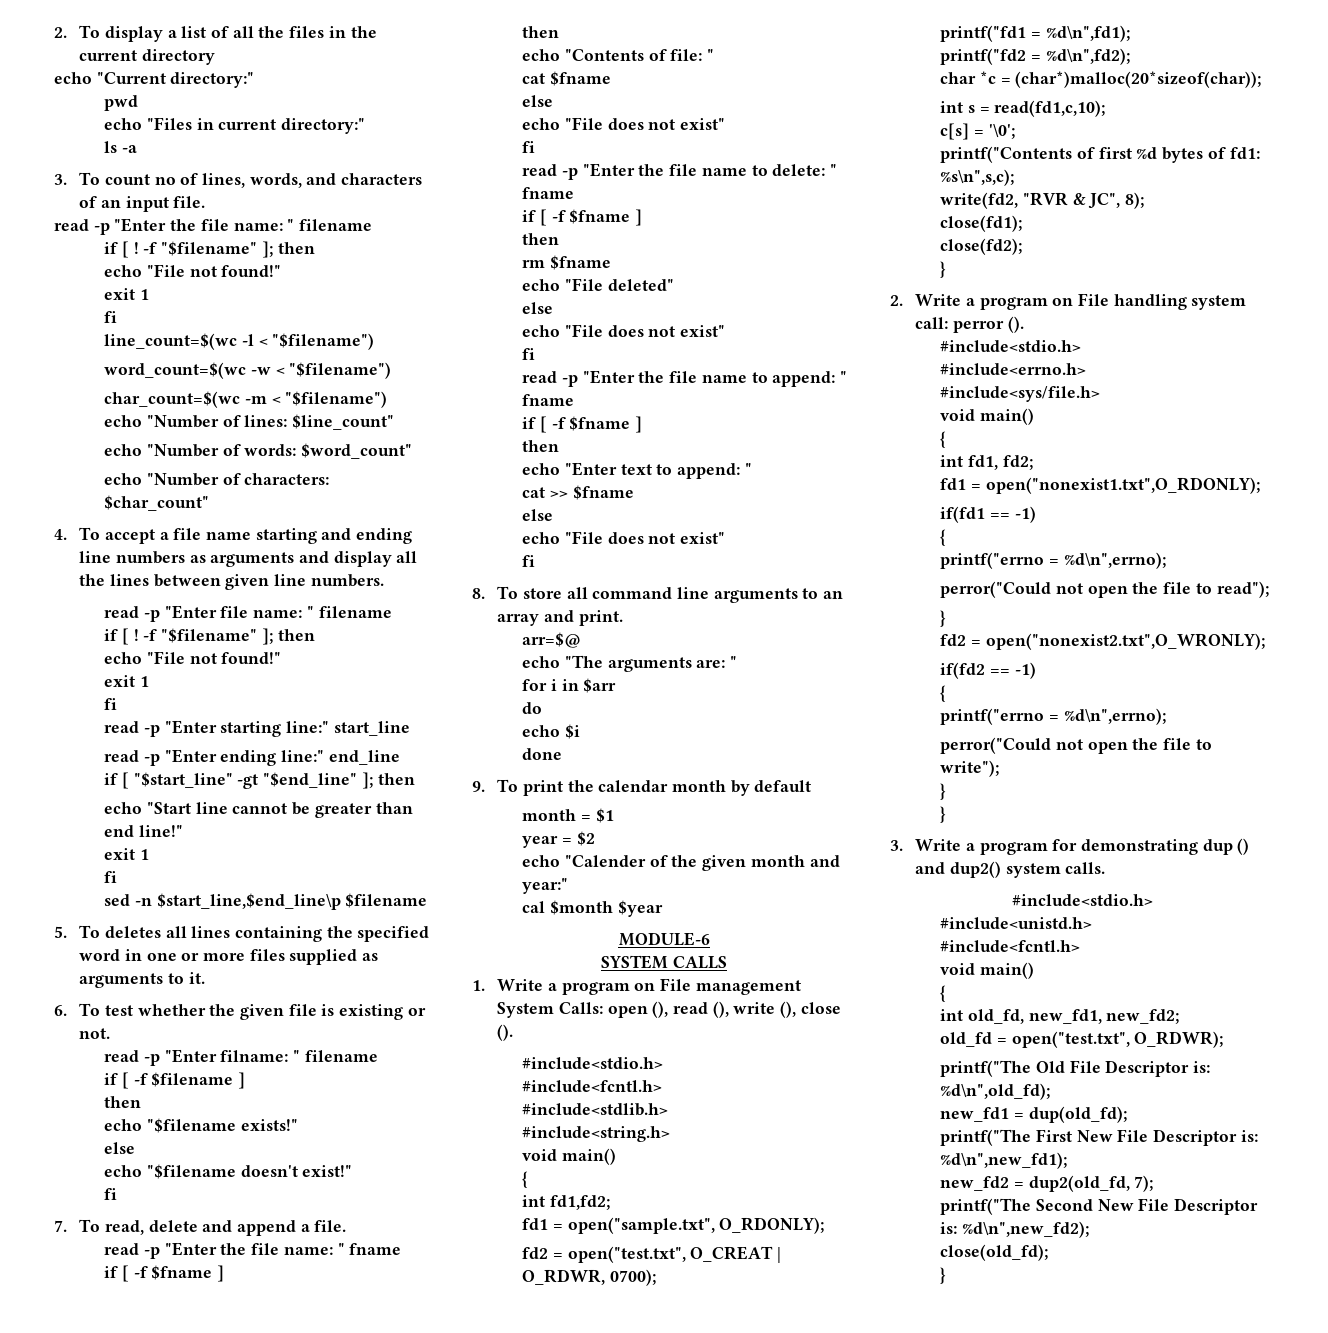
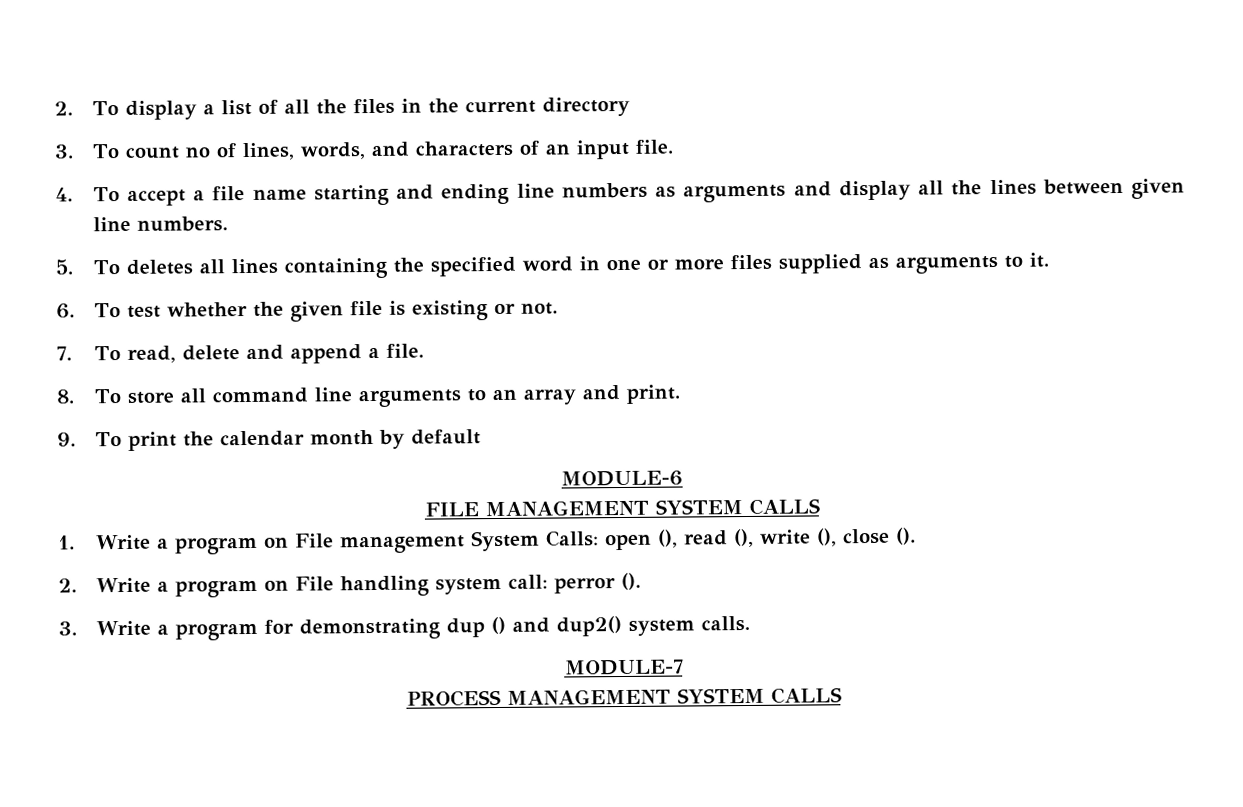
- echo "Current directory:"
- pwd
- echo "Files in current directory:"
- ls -a
- read -p "Enter the file name: " filename
- if [ ! -f "$filename" ]; then
- echo "File not found!"
- exit 1
- fi
- line_count=$(wc -l < "$filename")
- word_count=$(wc -w < "$filename")
- char_count=$(wc -m < "$filename")
- echo "Number of lines: $line_count"
- echo "Number of words: $word_count"
- echo "Number of characters: $char_count"
- read -p "Enter file name: " filename
- if [ ! -f "$filename" ]; then
- echo "File not found!"
- exit 1
- fi
- read -p "Enter starting line:" start_line
- read -p "Enter ending line:" end_line
- if [ "$start_line" -gt "$end_line" ]; then
- echo "Start line cannot be greater than end line!"
- exit 1
- fi
- sed -n $start_line,$end_line\p $filename
- read -p "Enter filname: " filename
- if [ -f $filename ]
- then
- echo "$filename exists!"
- else
- echo "$filename doesn't exist!"
- fi
- read -p "Enter the file name: " fname
- if [ -f $fname ]
- then
- echo "Contents of file: "
- cat $fname
- else
- echo "File does not exist"
- fi
- read -p "Enter the file name to delete: " fname
- if [ -f $fname ]
- then
- rm $fname
- echo "File deleted"
- else
- echo "File does not exist"
- fi
- read -p "Enter the file name to append: " fname
- if [ -f $fname ]
- then
- echo "Enter text to append: "
- cat >> $fname
- else
- echo "File does not exist"
- fi
- arr=$@
- echo "The arguments are: "
- for i in $arr
- do
- echo $i
- done
- month = $1
- year = $2
- echo "Calender of the given month and year:"
- cal $month $year
- SYSTEM CALLS
+ FILE MANAGEMENT SYSTEM CALLS
  1. Write a program on File management System Calls: open (), read (), write (), close ().
- #include<stdio.h>
- #include<fcntl.h>
- #include<stdlib.h>
- #include<string.h>
- void main()
- {
- int fd1,fd2;
- fd1 = open("sample.txt", O_RDONLY);
- fd2 = open("test.txt", O_CREAT | O_RDWR, 0700);
- printf("fd1 = %d\n",fd1);
- printf("fd2 = %d\n",fd2);
- char *c = (char*)malloc(20*sizeof(char));
- int s = read(fd1,c,10);
- c[s] = '\0';
- printf("Contents of first %d bytes of fd1: %s\n",s,c);
- write(fd2, "RVR & JC", 8);
- close(fd1);
- close(fd2);
- }
  2. Write a program on File handling system call: perror ().
- #include<stdio.h>
- #include<errno.h>
- #include<sys/file.h>
- void main()
- {
- int fd1, fd2;
- fd1 = open("nonexist1.txt",O_RDONLY);
- if(fd1 == -1)
- {
- printf("errno = %d\n",errno);
- perror("Could not open the file to read");
- }
- fd2 = open("nonexist2.txt",O_WRONLY);
- if(fd2 == -1)
- {
- printf("errno = %d\n",errno);
- perror("Could not open the file to write");
- }
- }
  3. Write a program for demonstrating dup () and dup2() system calls.
- #include<stdio.h>
- #include<unistd.h>
- #include<fcntl.h>
- void main()
- {
- int old_fd, new_fd1, new_fd2;
- old_fd = open("test.txt", O_RDWR);
- printf("The Old File Descriptor is: %d\n",old_fd);
- new_fd1 = dup(old_fd);
- printf("The First New File Descriptor is: %d\n",new_fd1);
- new_fd2 = dup2(old_fd, 7);
- printf("The Second New File Descriptor is: %d\n",new_fd2);
- close(old_fd);
- }
+ MODULE-7
+ PROCESS MANAGEMENT SYSTEM CALLS

